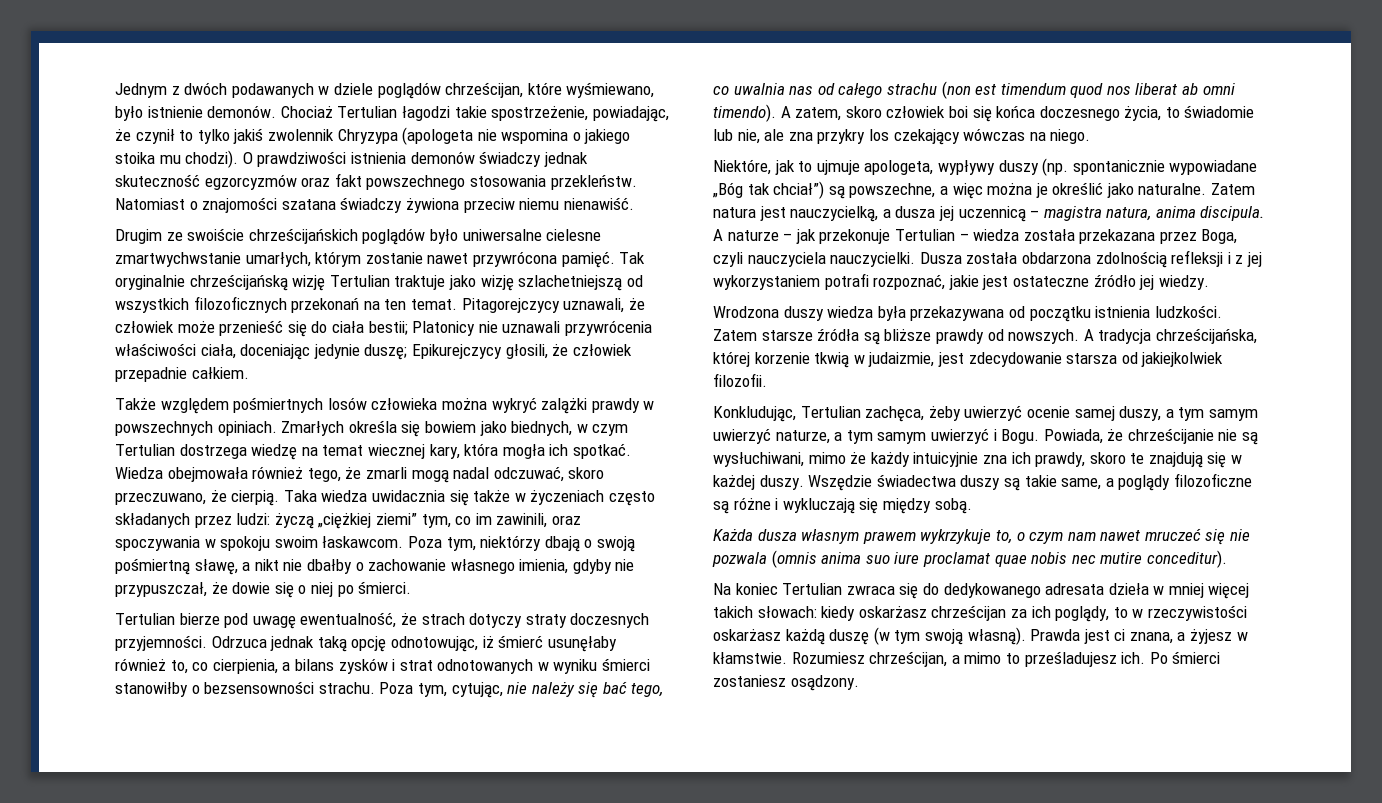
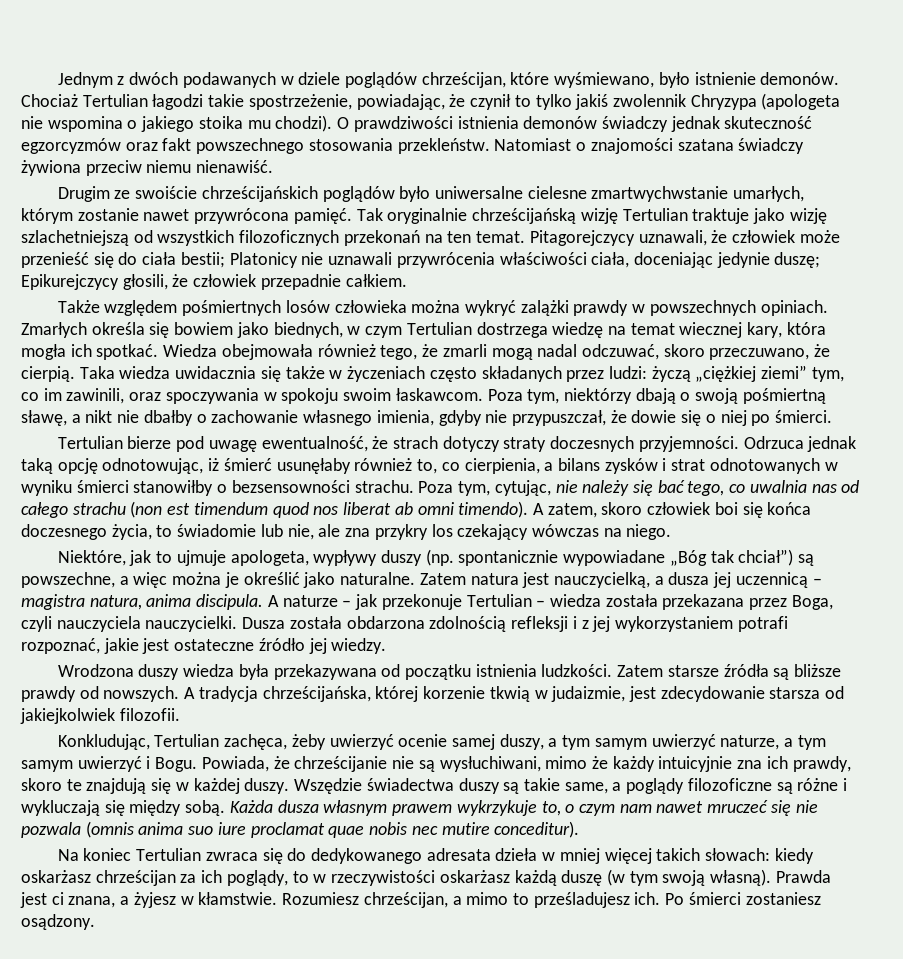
- Wszędzie świadectwa duszy są takie same, a poglądy filozoficzne są różne i wykluczają się między sobą.
- Każda dusza własnym prawem wykrzykuje to, o czym nam nawet mruczeć się nie pozwala (omnis anima suo iure proclamat quae nobis nec mutire conceditur).
+ Wszędzie świadectwa duszy są takie same, a poglądy filozoficzne są różne i wykluczają się między sobą. Każda dusza własnym prawem wykrzykuje to, o czym nam nawet mruczeć się nie pozwala (omnis anima suo iure proclamat quae nobis nec mutire conceditur).

